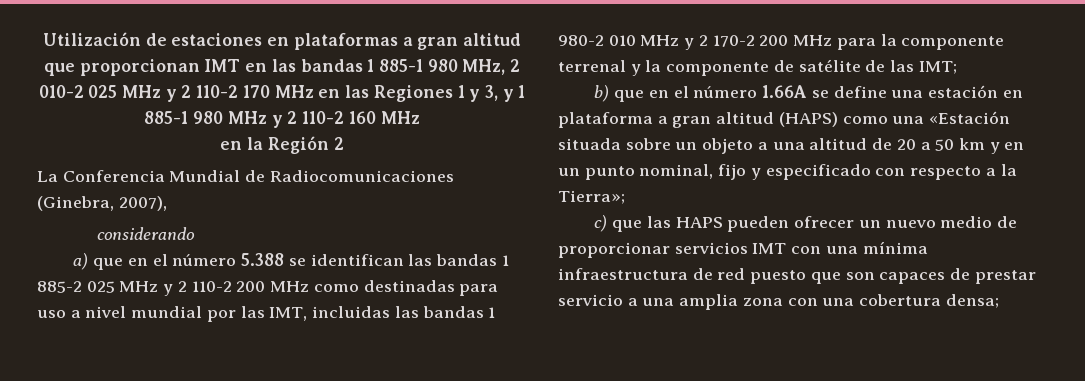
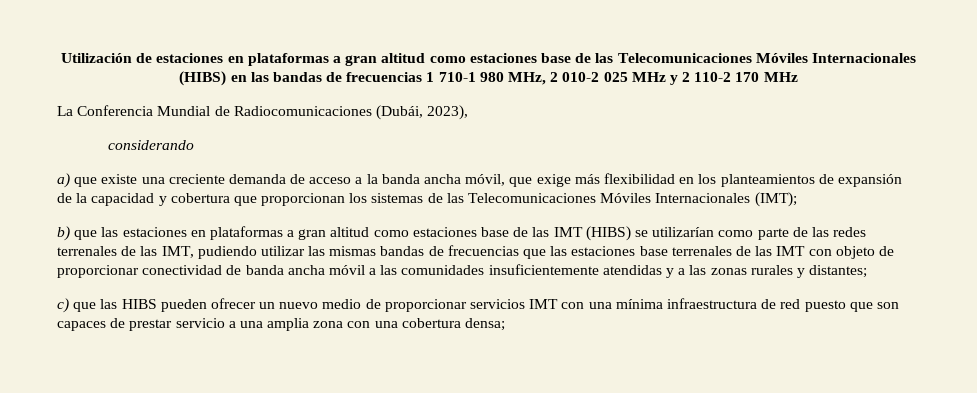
- Utilización de estaciones en plataformas a gran altitud que proporcionan IMT en las bandas 1 885-1 980 MHz, 2 010-2 025 MHz y 2 110-2 170 MHz en las Regiones 1 y 3, y 1 885-1 980 MHz y 2 110-2 160 MHz
- en la Región 2
+ Utilización de estaciones en plataformas a gran altitud como estaciones base de las Telecomunicaciones Móviles Internacionales (HIBS) en las bandas de frecuencias 1 710-1 980 MHz, 2 010-2 025 MHz y 2 110-2 170 MHz
- La Conferencia Mundial de Radiocomunicaciones (Ginebra, 2007),
+ La Conferencia Mundial de Radiocomunicaciones (Dubái, 2023),
- a) que en el número 5.388 se identifican las bandas 1 885-2 025 MHz y 2 110-2 200 MHz como destinadas para uso a nivel mundial por las IMT, incluidas las bandas 1 980-2 010 MHz y 2 170-2 200 MHz para la componente terrenal y la componente de satélite de las IMT;
- b) que en el número 1.66A se define una estación en plataforma a gran altitud (HAPS) como una «Estación situada sobre un objeto a una altitud de 20 a 50 km y en un punto nominal, fijo y especificado con respecto a la Tierra»;
+ a) que existe una creciente demanda de acceso a la banda ancha móvil, que exige más flexibilidad en los planteamientos de expansión de la capacidad y cobertura que proporcionan los sistemas de las Telecomunicaciones Móviles Internacionales (IMT);
+ b) que las estaciones en plataformas a gran altitud como estaciones base de las IMT (HIBS) se utilizarían como parte de las redes terrenales de las IMT, pudiendo utilizar las mismas bandas de frecuencias que las estaciones base terrenales de las IMT con objeto de proporcionar conectividad de banda ancha móvil a las comunidades insuficientemente atendidas y a las zonas rurales y distantes;
- c) que las HAPS pueden ofrecer un nuevo medio de proporcionar servicios IMT con una mínima infraestructura de red puesto que son capaces de prestar servicio a una amplia zona con una cobertura densa;
+ c) que las HIBS pueden ofrecer un nuevo medio de proporcionar servicios IMT con una mínima infraestructura de red puesto que son capaces de prestar servicio a una amplia zona con una cobertura densa;

